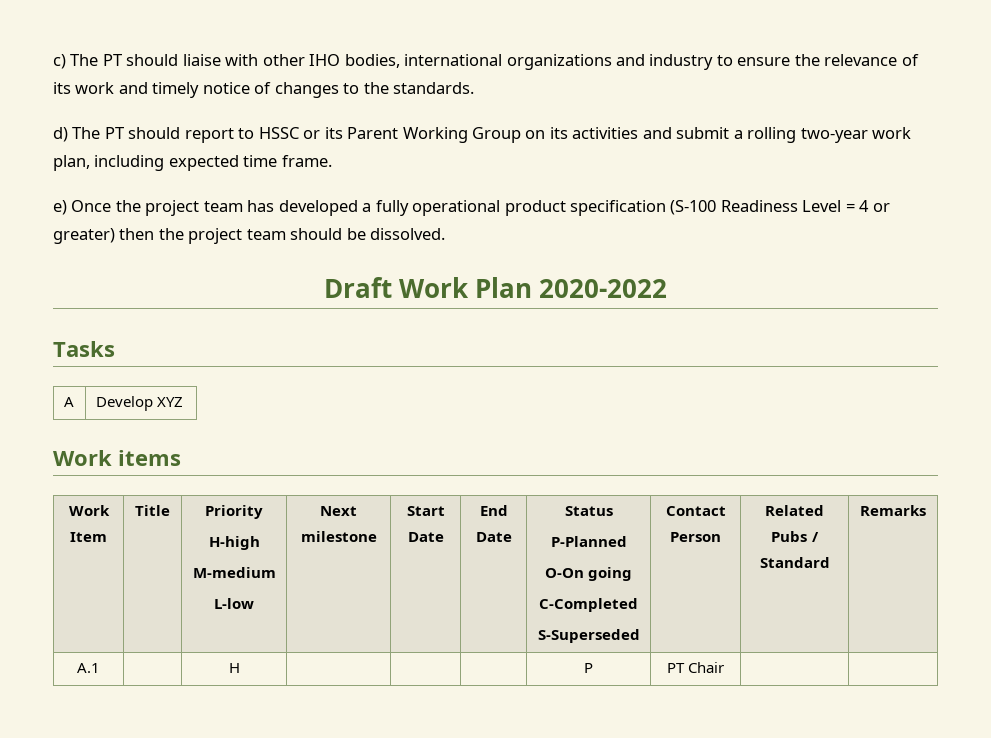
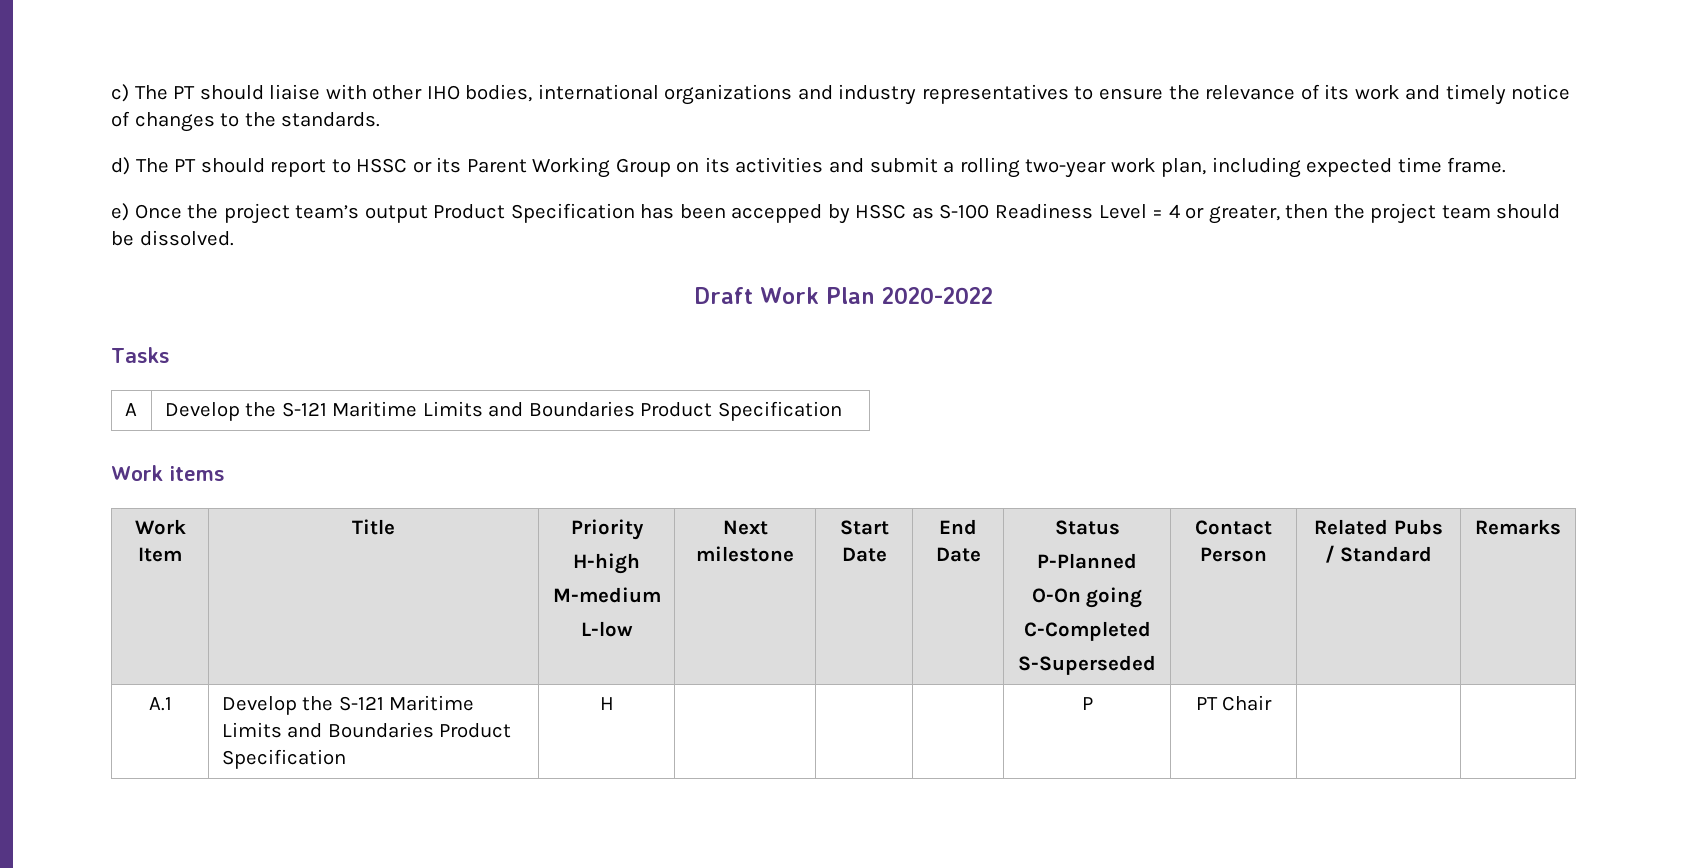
- c) The PT should liaise with other IHO bodies, international organizations and industry to ensure the relevance of its work and timely notice of changes to the standards.
+ c) The PT should liaise with other IHO bodies, international organizations and industry representatives to ensure the relevance of its work and timely notice of changes to the standards.
- e) Once the project team has developed a fully operational product specification (S-100 Readiness Level = 4 or greater) then the project team should be dissolved.
+ e) Once the project team’s output Product Specification has been accepped by HSSC as S-100 Readiness Level = 4 or greater, then the project team should be dissolved.
- A | Develop XYZ
+ A | Develop the S-121 Maritime Limits and Boundaries Product Specification
- A.1 | | H | | | | P | PT Chair | |
+ A.1 | Develop the S-121 Maritime Limits and Boundaries Product Specification | H | | | | P | PT Chair | |

